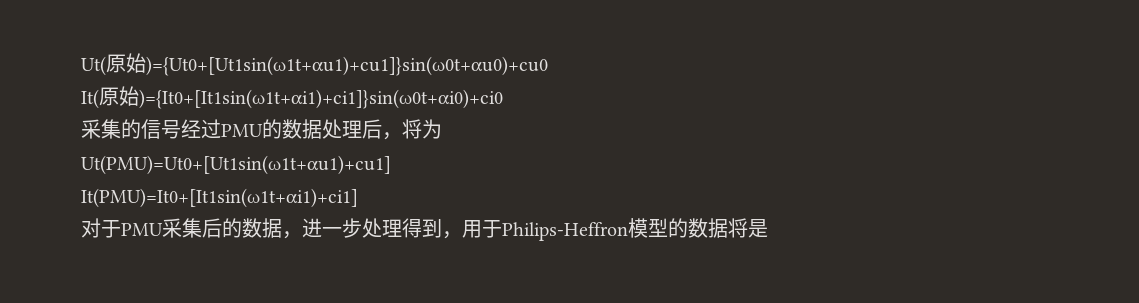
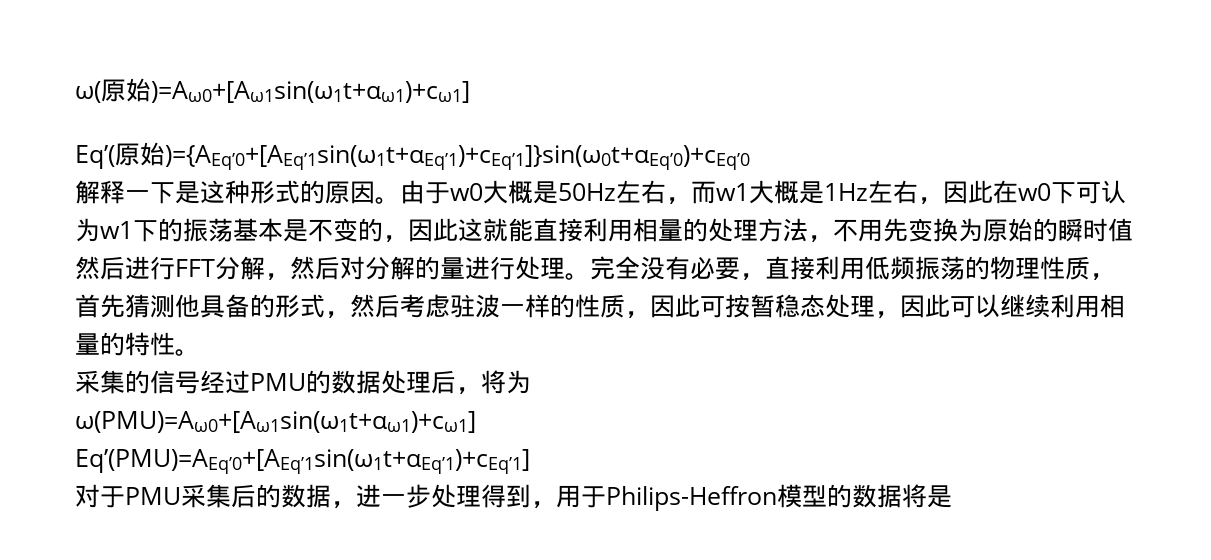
- Ut(原始)={Ut0+[Ut1sin(ω1t+αu1)+cu1]}sin(ω0t+αu0)+cu0
- It(原始)={It0+[It1sin(ω1t+αi1)+ci1]}sin(ω0t+αi0)+ci0
+ ω(原始)=Aω0+[Aω1sin(ω1t+αω1)+cω1]
+ Eq’(原始)={AEq’0+[AEq’1sin(ω1t+αEq’1)+cEq’1]}sin(ω0t+αEq’0)+cEq’0
+ 解释一下是这种形式的原因。由于w0大概是50Hz左右，而w1大概是1Hz左右，因此在w0下可认为w1下的振荡基本是不变的，因此这就能直接利用相量的处理方法，不用先变换为原始的瞬时值然后进行FFT分解，然后对分解的量进行处理。完全没有必要，直接利用低频振荡的物理性质，首先猜测他具备的形式，然后考虑驻波一样的性质，因此可按暂稳态处理，因此可以继续利用相量的特性。
- Ut(PMU)=Ut0+[Ut1sin(ω1t+αu1)+cu1]
- It(PMU)=It0+[It1sin(ω1t+αi1)+ci1]
+ ω(PMU)=Aω0+[Aω1sin(ω1t+αω1)+cω1]
+ Eq’(PMU)=AEq’0+[AEq’1sin(ω1t+αEq’1)+cEq’1]

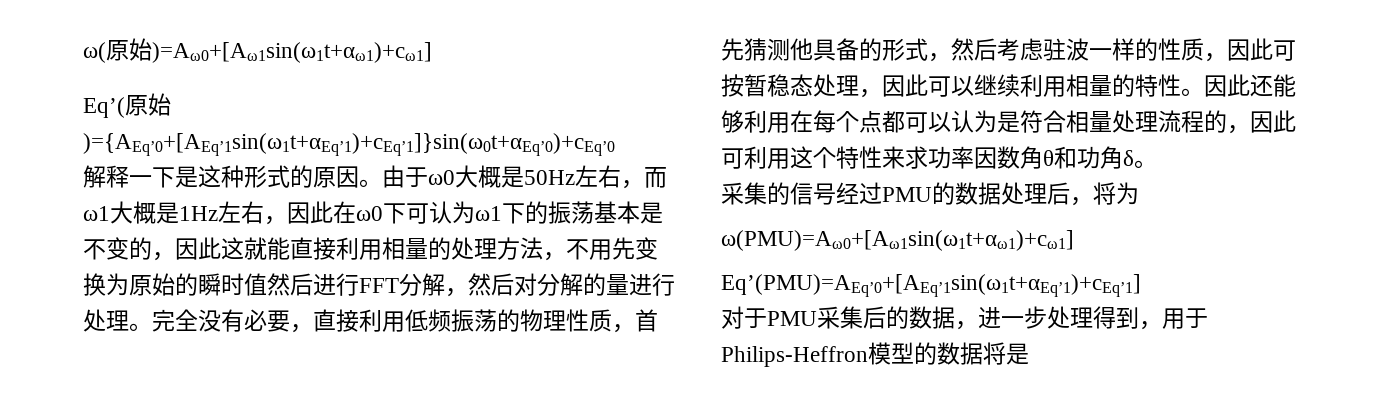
- 由于w0大概是50Hz左右，而w1大概是1Hz左右，因此在w0下可认为w1下的振荡基本是不变的，因此这就能直接利用相量的处理方法，不用先变换为原始的瞬时值然后进行FFT分解，然后对分解的量进行处理。
+ 由于ω0大概是50Hz左右，而ω1大概是1Hz左右，因此在ω0下可认为ω1下的振荡基本是不变的，因此这就能直接利用相量的处理方法，不用先变换为原始的瞬时值然后进行FFT分解，然后对分解的量进行处理。
+ 因此还能够利用在每个点都可以认为是符合相量处理流程的，因此可利用这个特性来求功率因数角θ和功角δ。

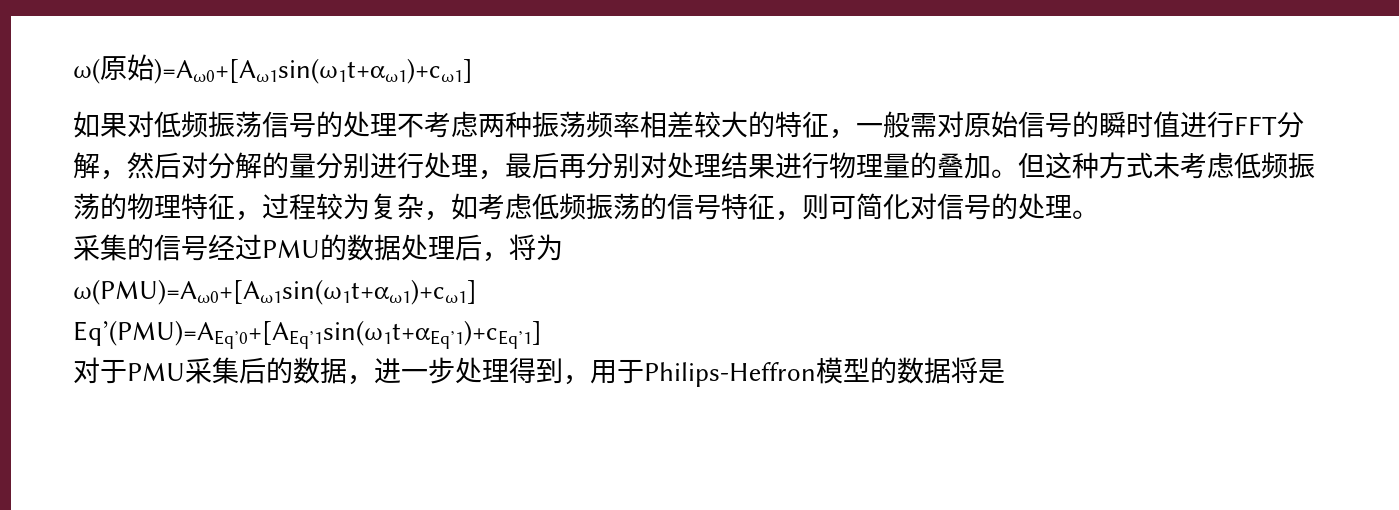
- Eq’(原始)={AEq’0+[AEq’1sin(ω1t+αEq’1)+cEq’1]}sin(ω0t+αEq’0)+cEq’0
- 解释一下是这种形式的原因。由于ω0大概是50Hz左右，而ω1大概是1Hz左右，因此在ω0下可认为ω1下的振荡基本是不变的，因此这就能直接利用相量的处理方法，不用先变换为原始的瞬时值然后进行FFT分解，然后对分解的量进行处理。完全没有必要，直接利用低频振荡的物理性质，首先猜测他具备的形式，然后考虑驻波一样的性质，因此可按暂稳态处理，因此可以继续利用相量的特性。因此还能够利用在每个点都可以认为是符合相量处理流程的，因此可利用这个特性来求功率因数角θ和功角δ。
+ 如果对低频振荡信号的处理不考虑两种振荡频率相差较大的特征，一般需对原始信号的瞬时值进行FFT分解，然后对分解的量分别进行处理，最后再分别对处理结果进行物理量的叠加。但这种方式未考虑低频振荡的物理特征，过程较为复杂，如考虑低频振荡的信号特征，则可简化对信号的处理。

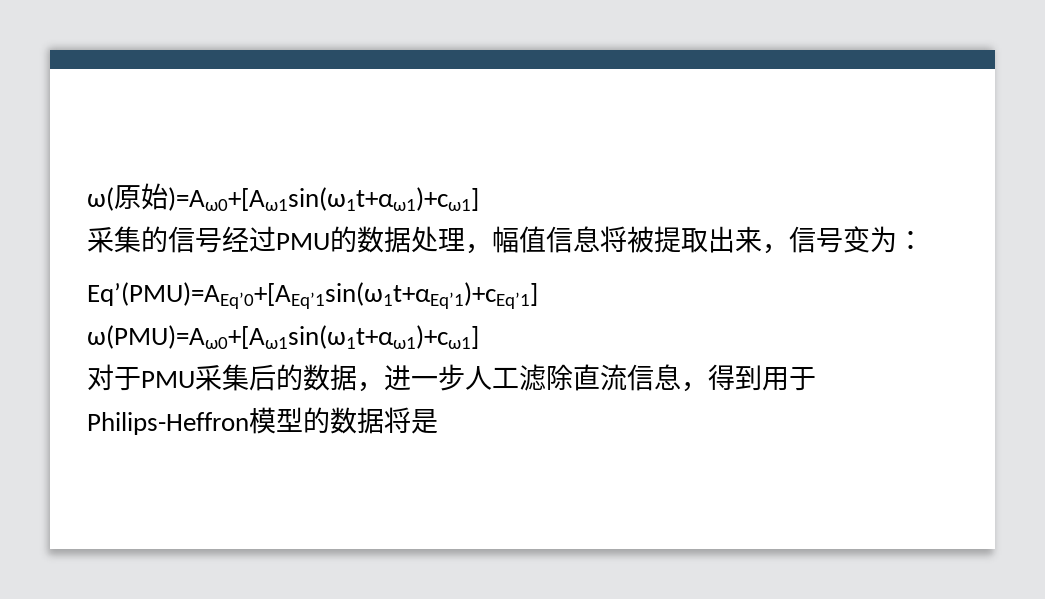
- 如果对低频振荡信号的处理不考虑两种振荡频率相差较大的特征，一般需对原始信号的瞬时值进行FFT分解，然后对分解的量分别进行处理，最后再分别对处理结果进行物理量的叠加。但这种方式未考虑低频振荡的物理特征，过程较为复杂，如考虑低频振荡的信号特征，则可简化对信号的处理。
- 采集的信号经过PMU的数据处理后，将为
+ 采集的信号经过PMU的数据处理，幅值信息将被提取出来，信号变为：
+ Eq’(PMU)=AEq’0+[AEq’1sin(ω1t+αEq’1)+cEq’1]
- Eq’(PMU)=AEq’0+[AEq’1sin(ω1t+αEq’1)+cEq’1]
- 对于PMU采集后的数据，进一步处理得到，用于Philips-Heffron模型的数据将是
+ 对于PMU采集后的数据，进一步人工滤除直流信息，得到用于Philips-Heffron模型的数据将是

